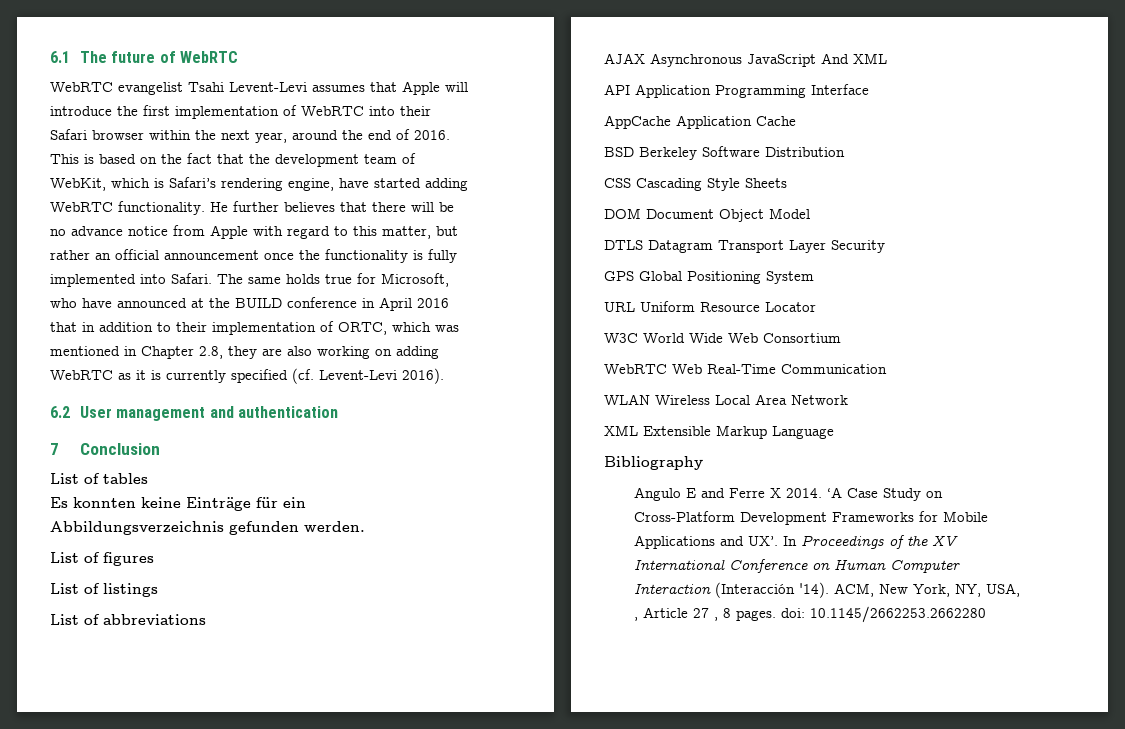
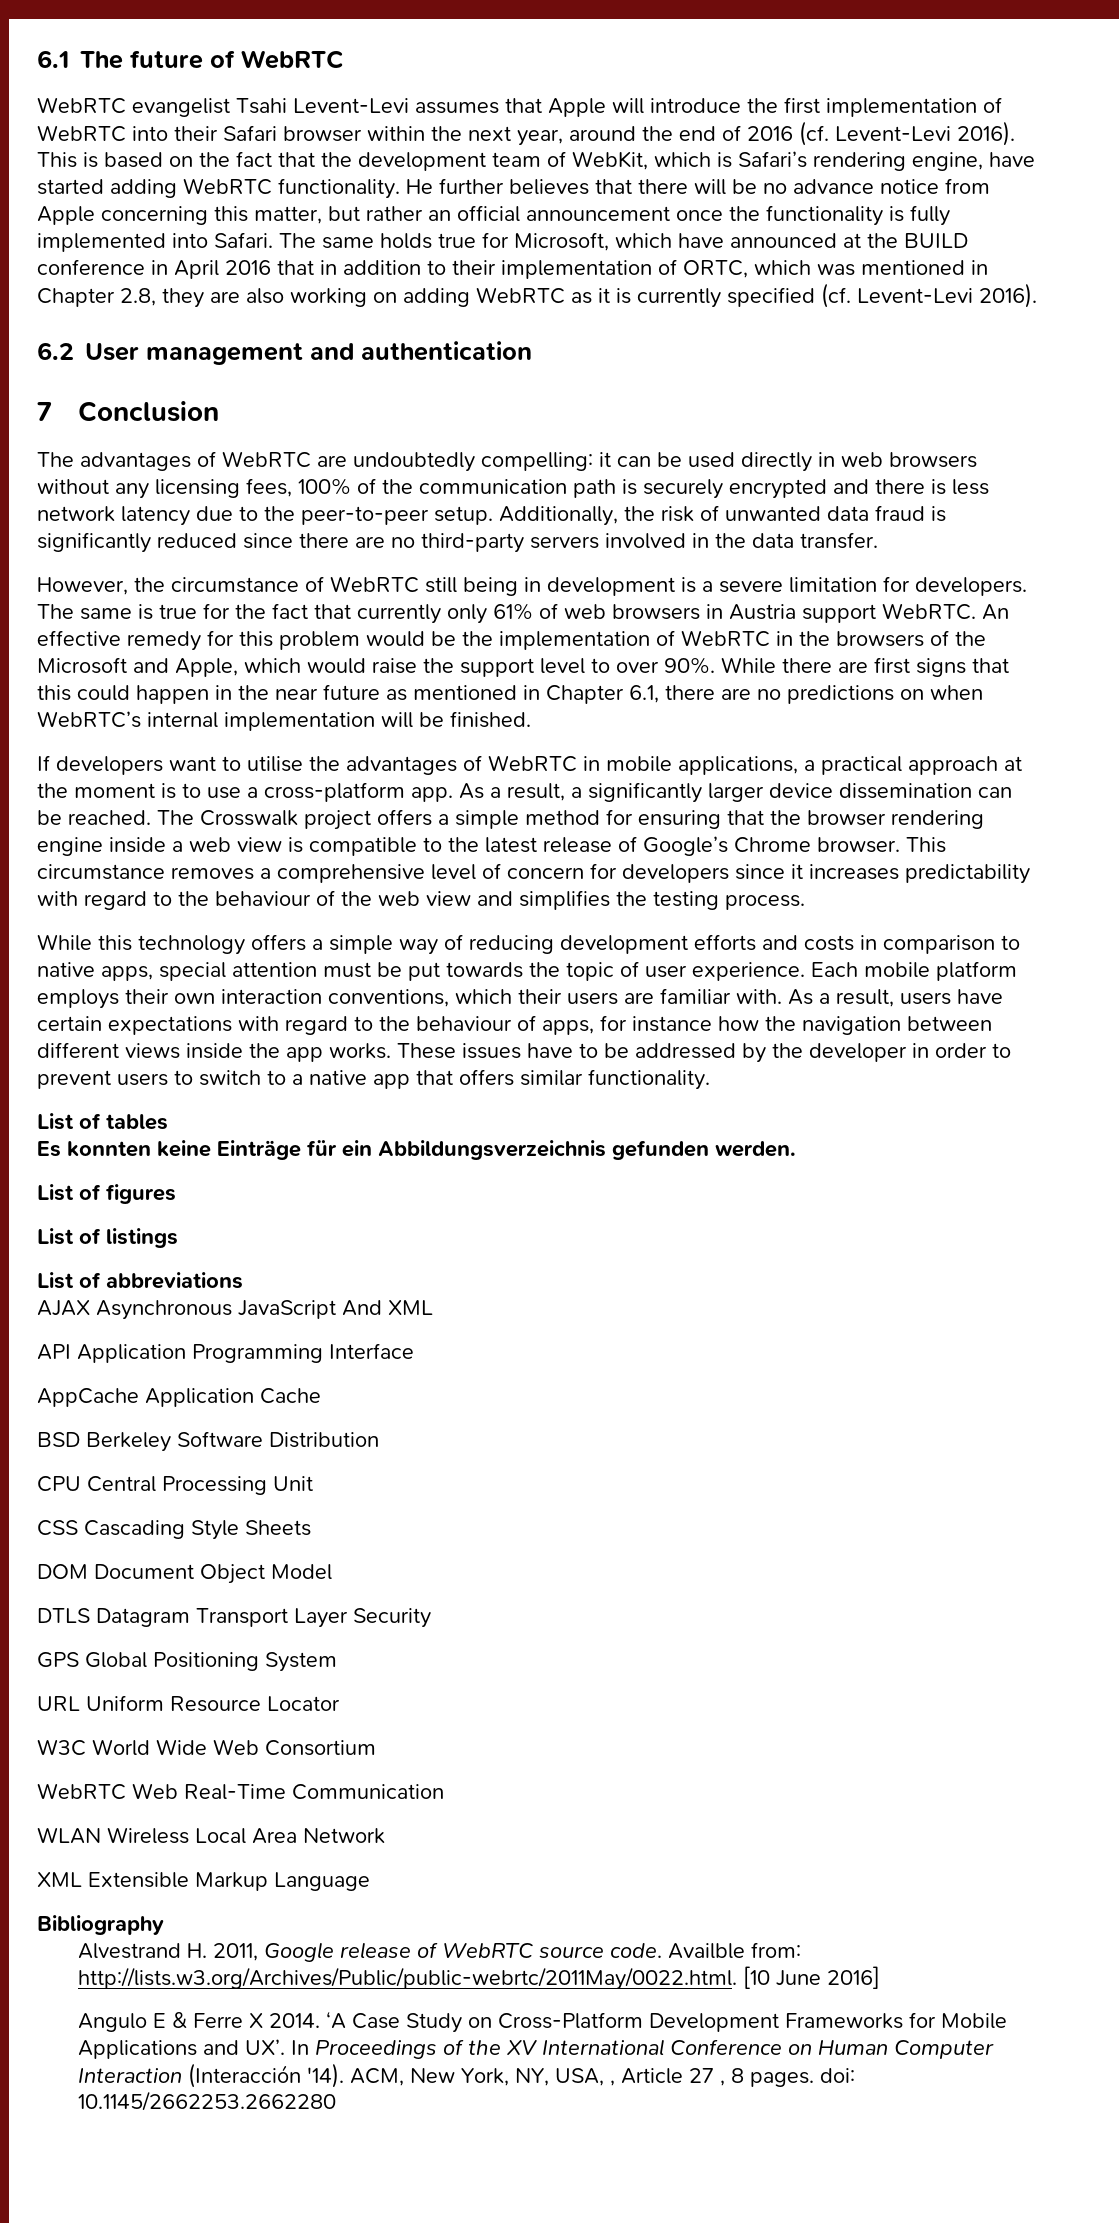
- WebRTC evangelist Tsahi Levent-Levi assumes that Apple will introduce the first implementation of WebRTC into their Safari browser within the next year, around the end of 2016.
+ WebRTC evangelist Tsahi Levent-Levi assumes that Apple will introduce the first implementation of WebRTC into their Safari browser within the next year, around the end of 2016 (cf. Levent-Levi 2016).
- He further believes that there will be no advance notice from Apple with regard to this matter, but rather an official announcement once the functionality is fully implemented into Safari.
+ He further believes that there will be no advance notice from Apple concerning this matter, but rather an official announcement once the functionality is fully implemented into Safari.
- The same holds true for Microsoft, who have announced at the BUILD conference in April 2016 that in addition to their implementation of ORTC, which was mentioned in Chapter 2.8, they are also working on adding WebRTC as it is currently specified (cf. Levent-Levi 2016).
+ The same holds true for Microsoft, which have announced at the BUILD conference in April 2016 that in addition to their implementation of ORTC, which was mentioned in Chapter 2.8, they are also working on adding WebRTC as it is currently specified (cf. Levent-Levi 2016).
+ The advantages of WebRTC are undoubtedly compelling: it can be used directly in web browsers without any licensing fees, 100% of the communication path is securely encrypted and there is less network latency due to the peer-to-peer setup. Additionally, the risk of unwanted data fraud is significantly reduced since there are no third-party servers involved in the data transfer.
+ However, the circumstance of WebRTC still being in development is a severe limitation for developers. The same is true for the fact that currently only 61% of web browsers in Austria support WebRTC. An effective remedy for this problem would be the implementation of WebRTC in the browsers of the Microsoft and Apple, which would raise the support level to over 90%. While there are first signs that this could happen in the near future as mentioned in Chapter 6.1, there are no predictions on when WebRTC’s internal implementation will be finished.
+ If developers want to utilise the advantages of WebRTC in mobile applications, a practical approach at the moment is to use a cross-platform app. As a result, a significantly larger device dissemination can be reached. The Crosswalk project offers a simple method for ensuring that the browser rendering engine inside a web view is compatible to the latest release of Google’s Chrome browser. This circumstance removes a comprehensive level of concern for developers since it increases predictability with regard to the behaviour of the web view and simplifies the testing process.
+ While this technology offers a simple way of reducing development efforts and costs in comparison to native apps, special attention must be put towards the topic of user experience. Each mobile platform employs their own interaction conventions, which their users are familiar with. As a result, users have certain expectations with regard to the behaviour of apps, for instance how the navigation between different views inside the app works. These issues have to be addressed by the developer in order to prevent users to switch to a native app that offers similar functionality.
+ CPU Central Processing Unit
+ Alvestrand H. 2011, Google release of WebRTC source code. Availble from: http://lists.w3.org/Archives/Public/public-webrtc/2011May/0022.html. [10 June 2016]
- Angulo E and Ferre X 2014.
+ Angulo E & Ferre X 2014.

